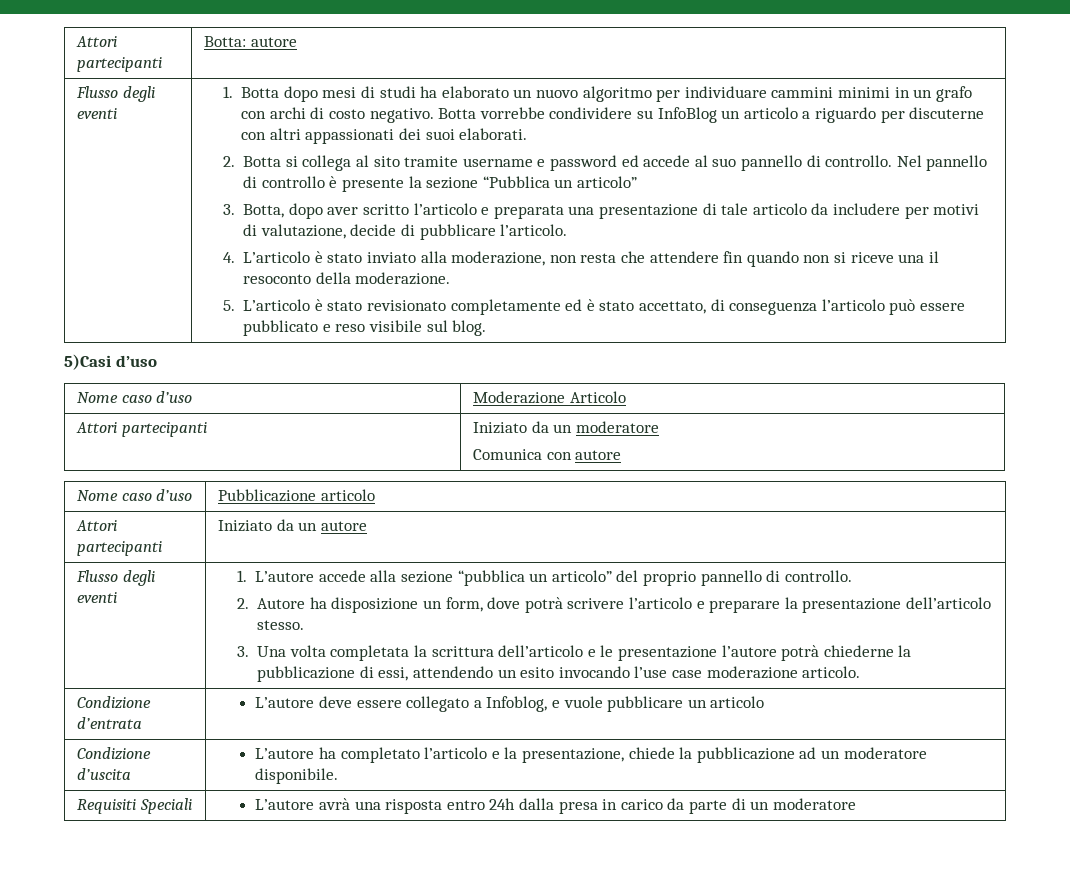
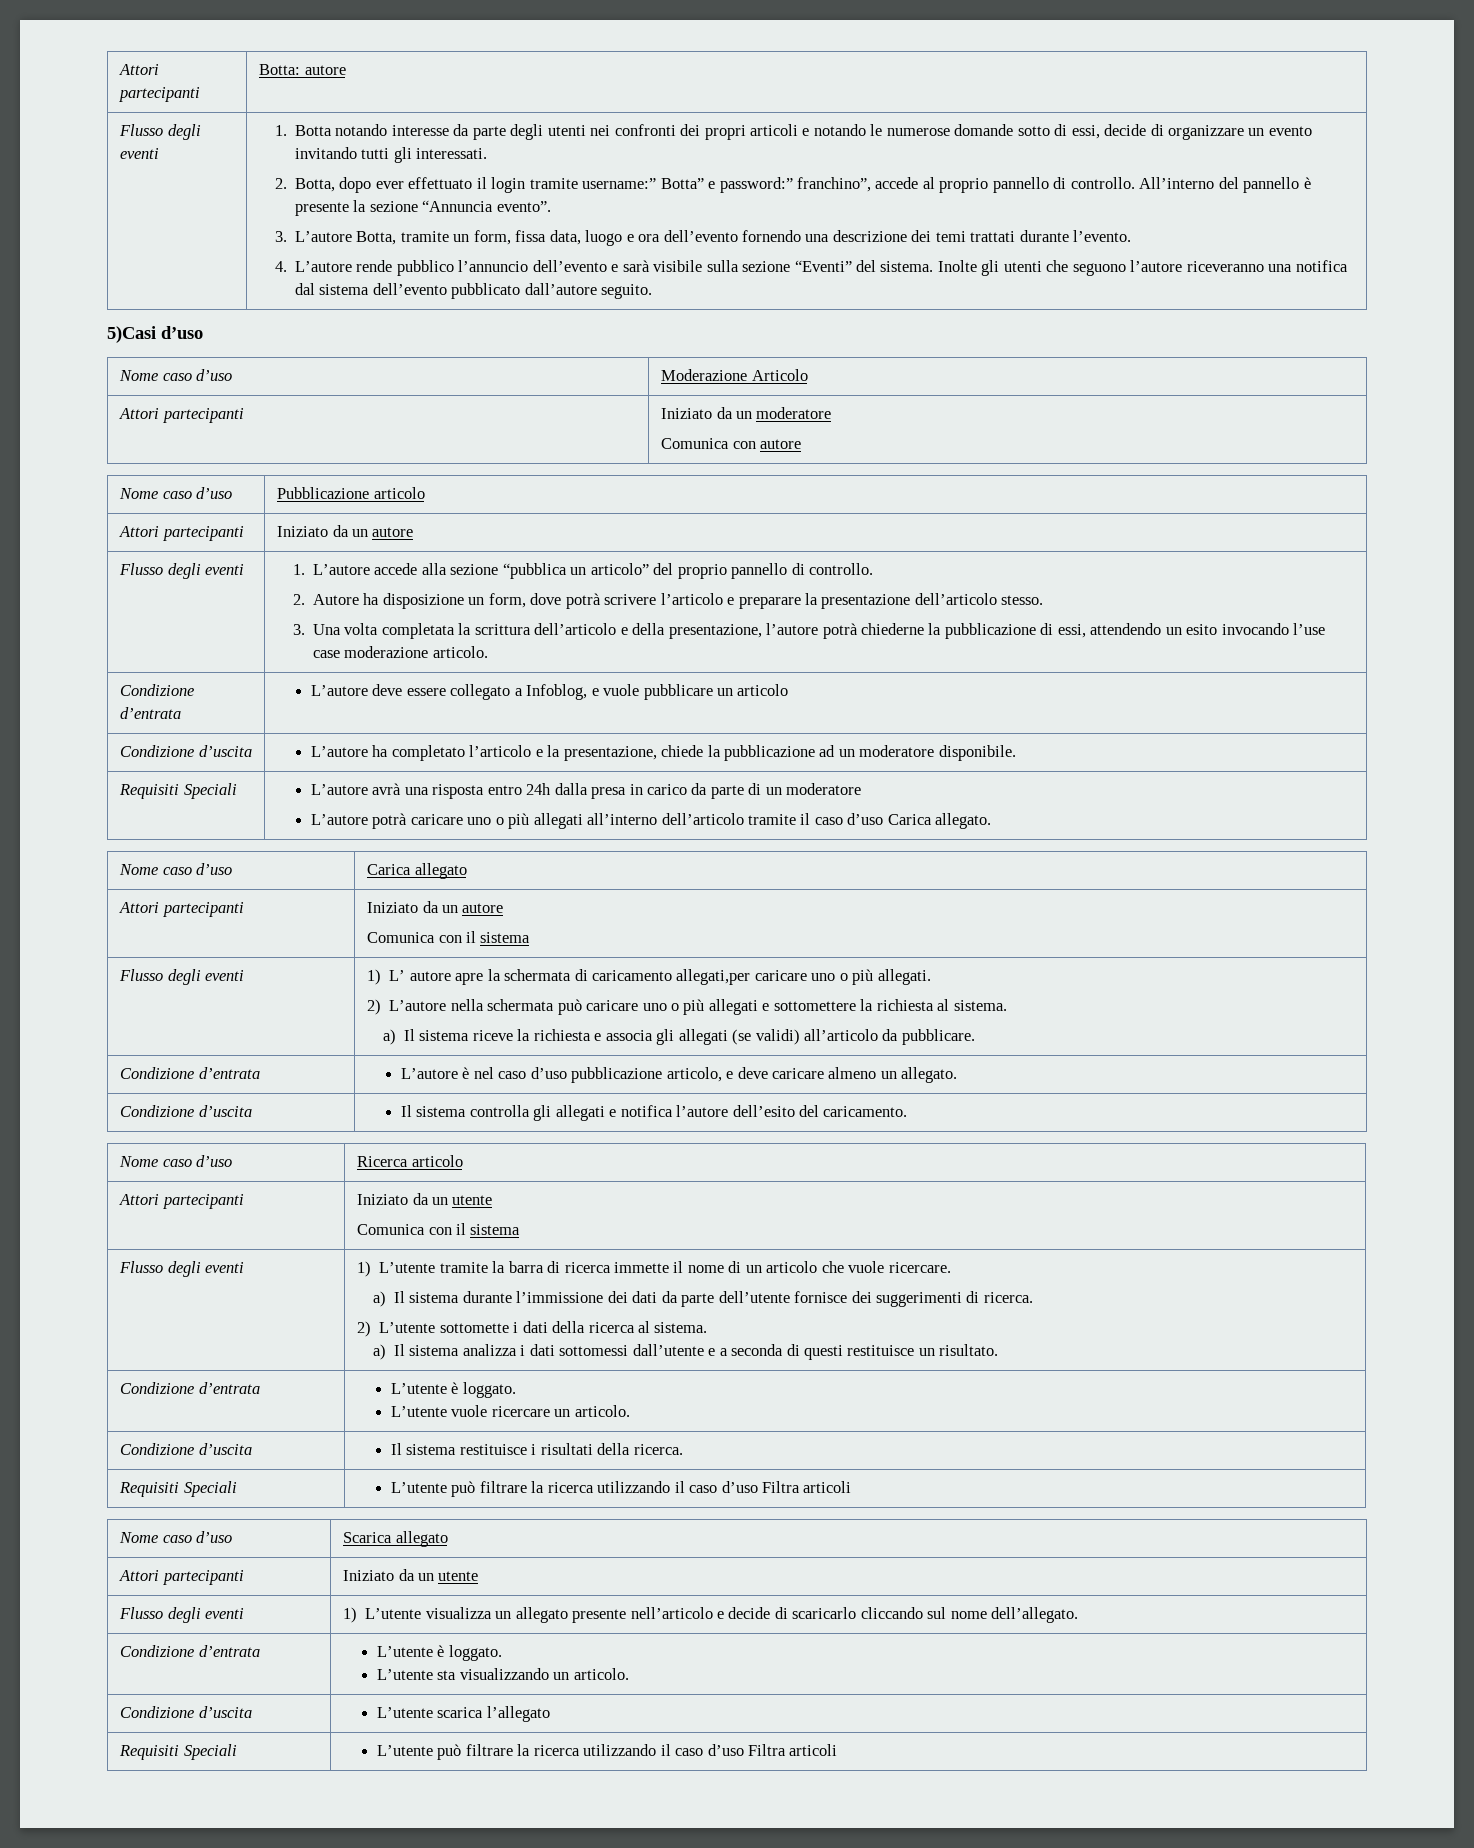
- 1. Botta dopo mesi di studi ha elaborato un nuovo algoritmo per individuare cammini minimi in un grafo con archi di costo negativo. Botta vorrebbe condividere su InfoBlog un articolo a riguardo per discuterne con altri appassionati dei suoi elaborati.
- 2. Botta si collega al sito tramite username e password ed accede al suo pannello di controllo. Nel pannello di controllo è presente la sezione “Pubblica un articolo”
- 3. Botta, dopo aver scritto l’articolo e preparata una presentazione di tale articolo da includere per motivi di valutazione, decide di pubblicare l’articolo.
- 4. L’articolo è stato inviato alla moderazione, non resta che attendere fin quando non si riceve una il resoconto della moderazione.
- 5. L’articolo è stato revisionato completamente ed è stato accettato, di conseguenza l’articolo può essere pubblicato e reso visibile sul blog.
+ 1. Botta notando interesse da parte degli utenti nei confronti dei propri articoli e notando le numerose domande sotto di essi, decide di organizzare un evento invitando tutti gli interessati.
+ 2. Botta, dopo ever effettuato il login tramite username:” Botta” e password:” franchino”, accede al proprio pannello di controllo. All’interno del pannello è presente la sezione “Annuncia evento”.
+ 3. L’autore Botta, tramite un form, fissa data, luogo e ora dell’evento fornendo una descrizione dei temi trattati durante l’evento.
+ 4. L’autore rende pubblico l’annuncio dell’evento e sarà visibile sulla sezione “Eventi” del sistema. Inolte gli utenti che seguono l’autore riceveranno una notifica dal sistema dell’evento pubblicato dall’autore seguito.
- 3. Una volta completata la scrittura dell’articolo e le presentazione l’autore potrà chiederne la pubblicazione di essi, attendendo un esito invocando l’use case moderazione articolo.
+ 3. Una volta completata la scrittura dell’articolo e della presentazione, l’autore potrà chiederne la pubblicazione di essi, attendendo un esito invocando l’use case moderazione articolo.
  Requisiti Speciali | L’autore avrà una risposta entro 24h dalla presa in carico da parte di un moderatore
+ L’autore potrà caricare uno o più allegati all’interno dell’articolo tramite il caso d’uso Carica allegato.
+ Nome caso d’uso | Carica allegato
+ Attori partecipanti | Iniziato da un autore
+ Comunica con il sistema
+ Flusso degli eventi | 1) L’ autore apre la schermata di caricamento allegati,per caricare uno o più allegati.
+ 2) L’autore nella schermata può caricare uno o più allegati e sottomettere la richiesta al sistema.
+ a) Il sistema riceve la richiesta e associa gli allegati (se validi) all’articolo da pubblicare.
+ Condizione d’entrata | L’autore è nel caso d’uso pubblicazione articolo, e deve caricare almeno un allegato.
+ Condizione d’uscita | Il sistema controlla gli allegati e notifica l’autore dell’esito del caricamento.
+ Nome caso d’uso | Ricerca articolo
+ Attori partecipanti | Iniziato da un utente
+ Comunica con il sistema
+ Flusso degli eventi | 1) L’utente tramite la barra di ricerca immette il nome di un articolo che vuole ricercare.
+ a) Il sistema durante l’immissione dei dati da parte dell’utente fornisce dei suggerimenti di ricerca.
+ 2) L’utente sottomette i dati della ricerca al sistema.
+ a) Il sistema analizza i dati sottomessi dall’utente e a seconda di questi restituisce un risultato.
+ Condizione d’entrata | L’utente è loggato.
+ L’utente vuole ricercare un articolo.
+ Condizione d’uscita | Il sistema restituisce i risultati della ricerca.
+ Requisiti Speciali | L’utente può filtrare la ricerca utilizzando il caso d’uso Filtra articoli
+ Nome caso d’uso | Scarica allegato
+ Attori partecipanti | Iniziato da un utente
+ Flusso degli eventi | 1) L’utente visualizza un allegato presente nell’articolo e decide di scaricarlo cliccando sul nome dell’allegato.
+ Condizione d’entrata | L’utente è loggato.
+ L’utente sta visualizzando un articolo.
+ Condizione d’uscita | L’utente scarica l’allegato
+ Requisiti Speciali | L’utente può filtrare la ricerca utilizzando il caso d’uso Filtra articoli

